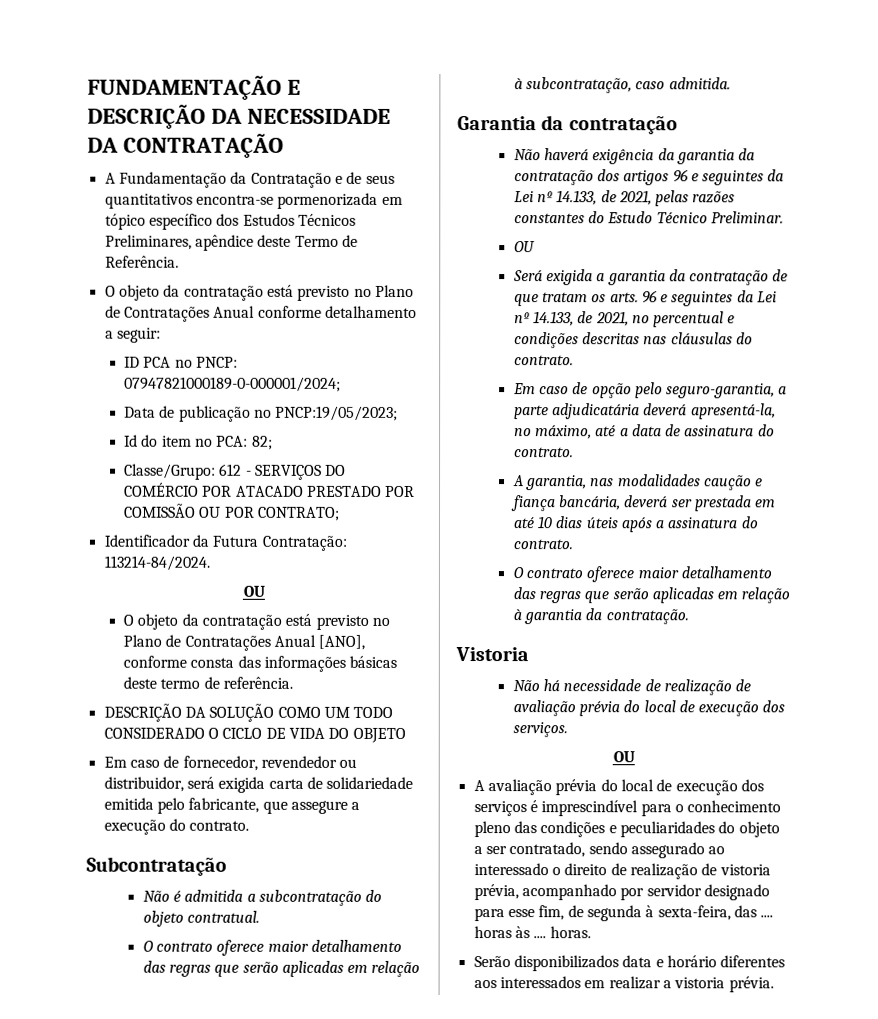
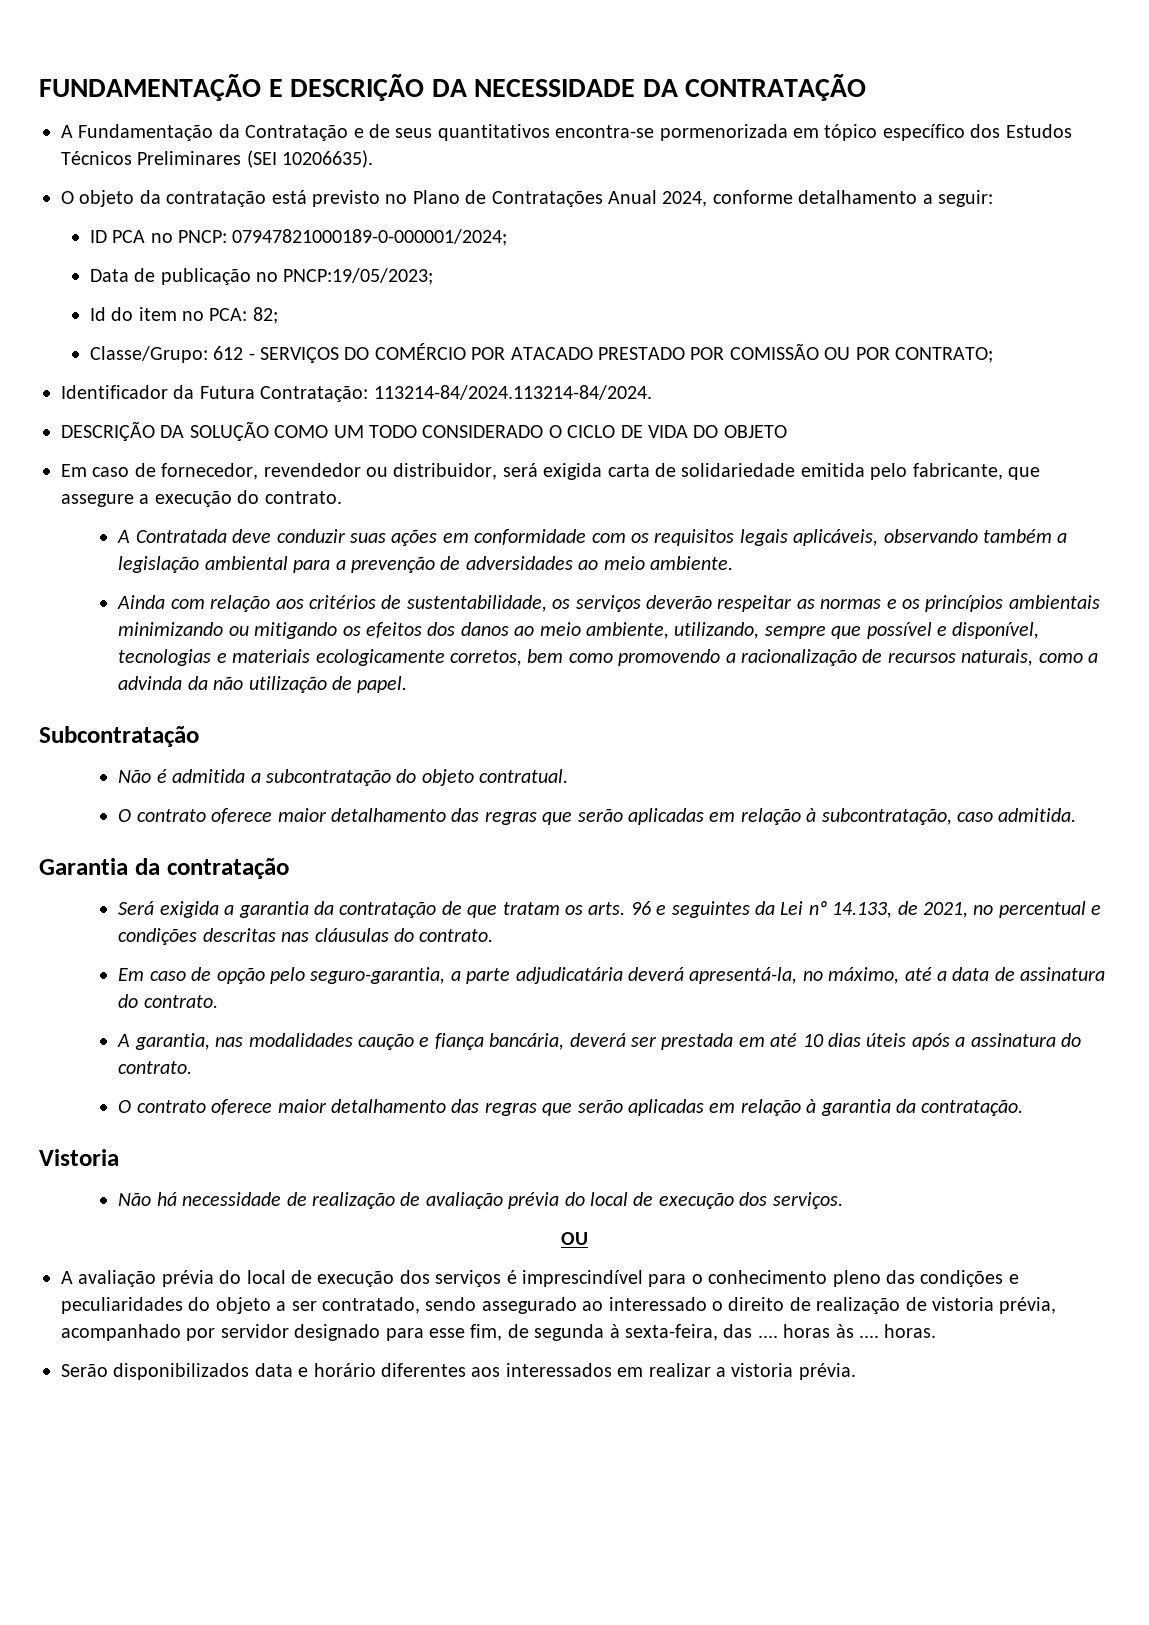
- A Fundamentação da Contratação e de seus quantitativos encontra-se pormenorizada em tópico específico dos Estudos Técnicos Preliminares, apêndice deste Termo de Referência.
+ A Fundamentação da Contratação e de seus quantitativos encontra-se pormenorizada em tópico específico dos Estudos Técnicos Preliminares (SEI 10206635).
- O objeto da contratação está previsto no Plano de Contratações Anual conforme detalhamento a seguir:
+ O objeto da contratação está previsto no Plano de Contratações Anual 2024, conforme detalhamento a seguir:
- Identificador da Futura Contratação: 113214-84/2024.
- OU
- O objeto da contratação está previsto no Plano de Contratações Anual [ANO], conforme consta das informações básicas deste termo de referência.
+ Identificador da Futura Contratação: 113214-84/2024.113214-84/2024.
+ A Contratada deve conduzir suas ações em conformidade com os requisitos legais aplicáveis, observando também a legislação ambiental para a prevenção de adversidades ao meio ambiente.
+ Ainda com relação aos critérios de sustentabilidade, os serviços deverão respeitar as normas e os princípios ambientais minimizando ou mitigando os efeitos dos danos ao meio ambiente, utilizando, sempre que possível e disponível, tecnologias e materiais ecologicamente corretos, bem como promovendo a racionalização de recursos naturais, como a advinda da não utilização de papel.
- Não haverá exigência da garantia da contratação dos artigos 96 e seguintes da Lei nº 14.133, de 2021, pelas razões constantes do Estudo Técnico Preliminar.
- OU

